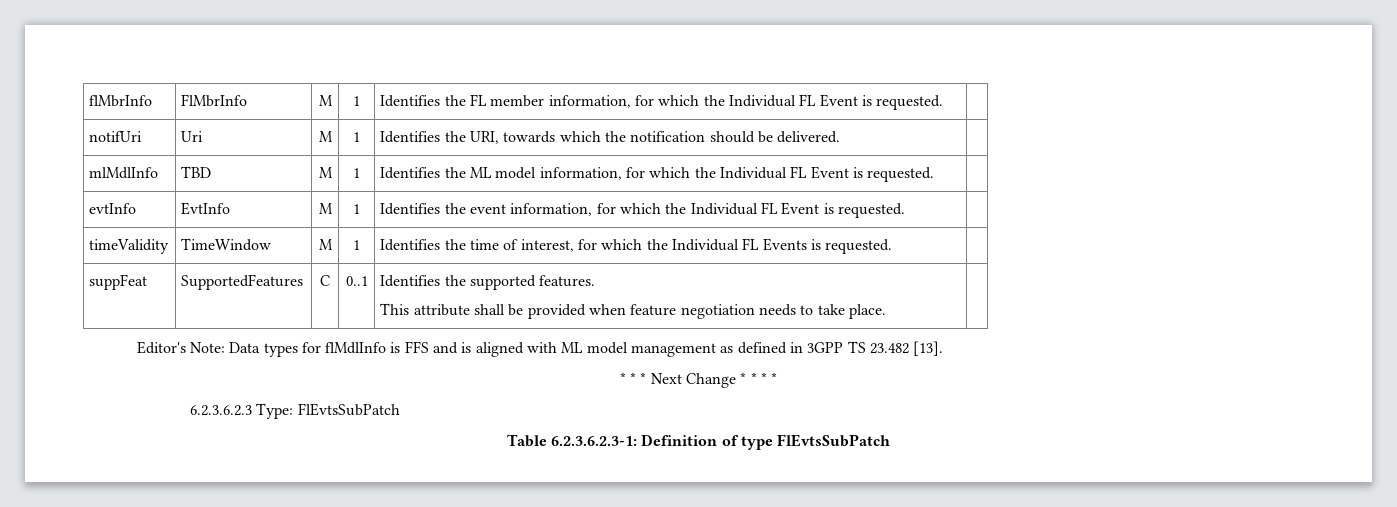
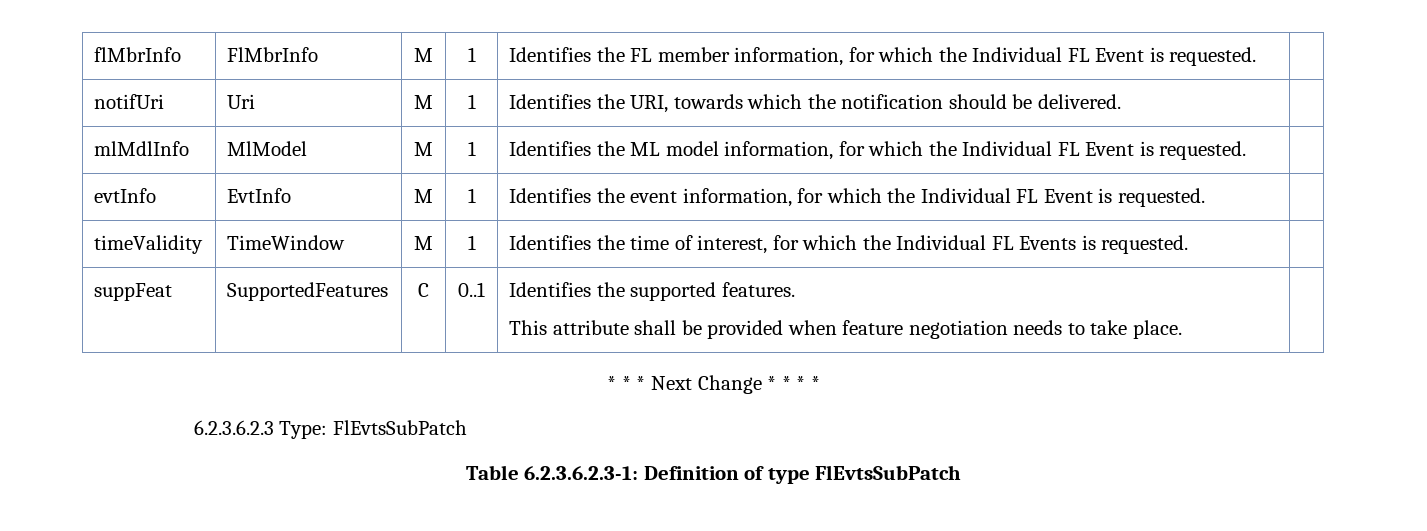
- mlMdlInfo | TBD | M | 1 | Identifies the ML model information, for which the Individual FL Event is requested. |
+ mlMdlInfo | MlModel | M | 1 | Identifies the ML model information, for which the Individual FL Event is requested. |
- Editor's Note: Data types for flMdlInfo is FFS and is aligned with ML model management as defined in 3GPP TS 23.482 [13].

